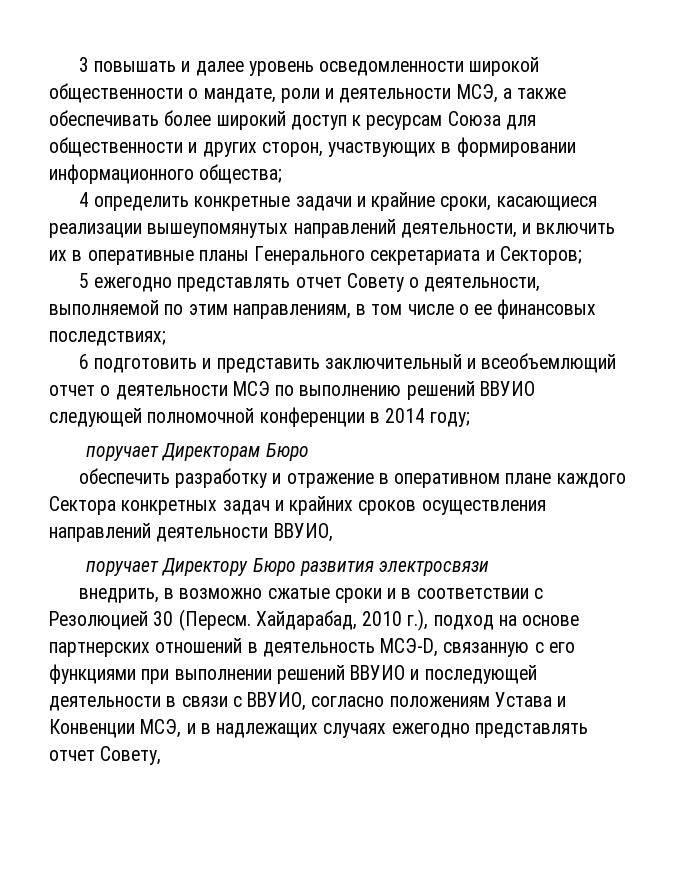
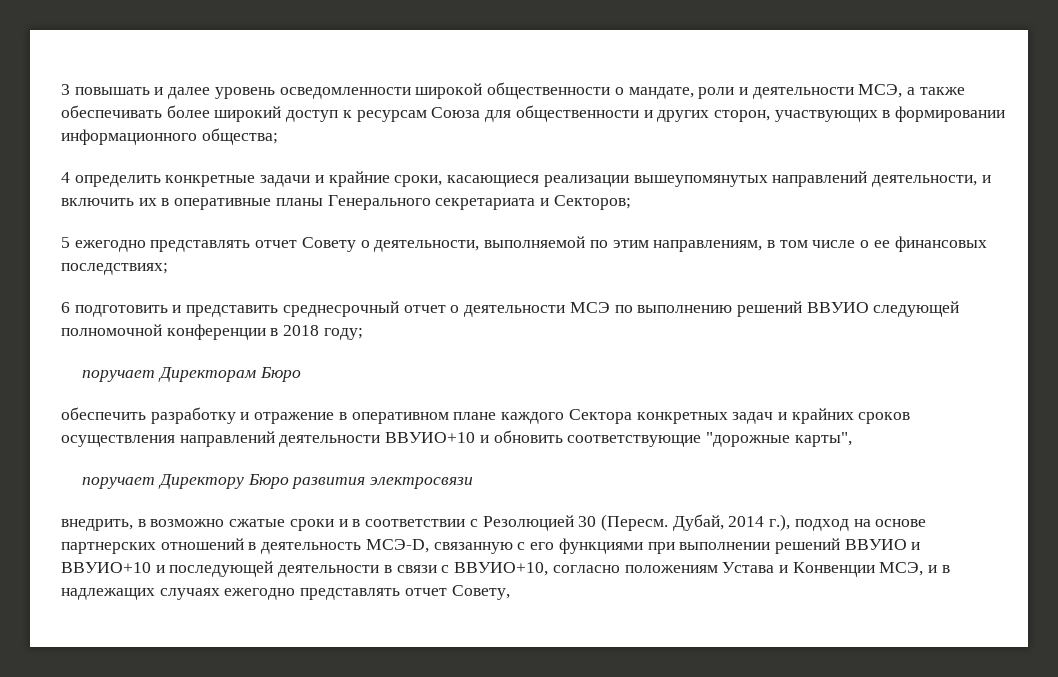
- 6 подготовить и представить заключительный и всеобъемлющий отчет о деятельности МСЭ по выполнению решений ВВУИО следующей полномочной конференции в 2014 году;
+ 6 подготовить и представить среднесрочный отчет о деятельности МСЭ по выполнению решений ВВУИО следующей полномочной конференции в 2018 году;
- обеспечить разработку и отражение в оперативном плане каждого Сектора конкретных задач и крайних сроков осуществления направлений деятельности ВВУИО,
+ обеспечить разработку и отражение в оперативном плане каждого Сектора конкретных задач и крайних сроков осуществления направлений деятельности ВВУИО+10 и обновить соответствующие "дорожные карты",
- Хайдарабад, 2010 г.), подход на основе партнерских отношений в деятельность МСЭ-D, связанную с его функциями при выполнении решений ВВУИО и последующей деятельности в связи с ВВУИО, согласно положениям Устава и Конвенции МСЭ, и в надлежащих случаях ежегодно представлять отчет Совету,
+ Дубай, 2014 г.), подход на основе партнерских отношений в деятельность МСЭ-D, связанную с его функциями при выполнении решений ВВУИО и ВВУИО+10 и последующей деятельности в связи с ВВУИО+10, согласно положениям Устава и Конвенции МСЭ, и в надлежащих случаях ежегодно представлять отчет Совету,

